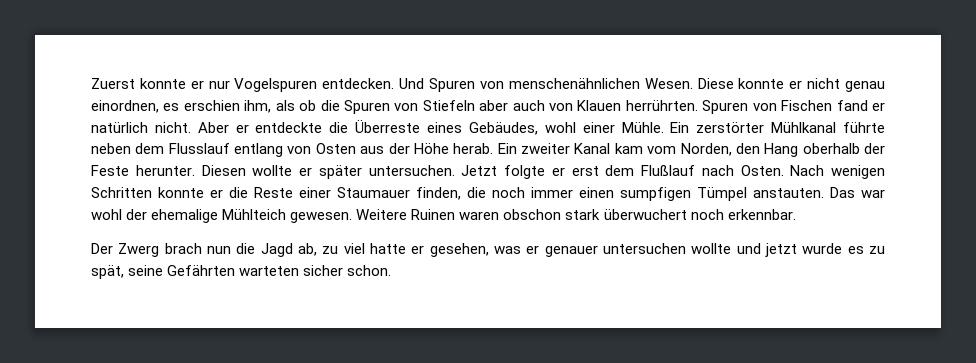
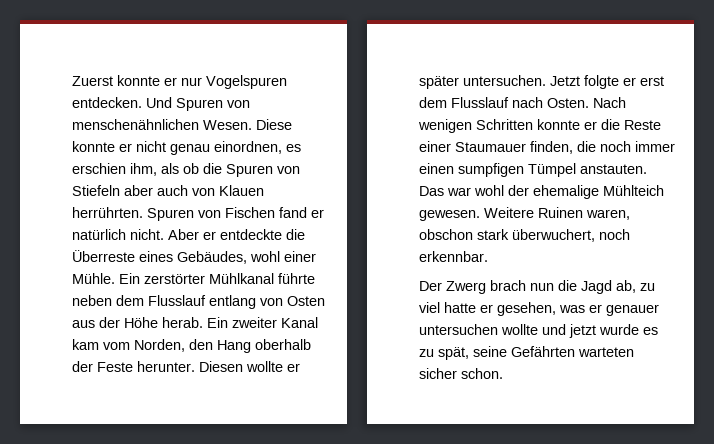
- Jetzt folgte er erst dem Flußlauf nach Osten.
+ Jetzt folgte er erst dem Flusslauf nach Osten.
- Weitere Ruinen waren obschon stark überwuchert noch erkennbar.
+ Weitere Ruinen waren, obschon stark überwuchert, noch erkennbar.

